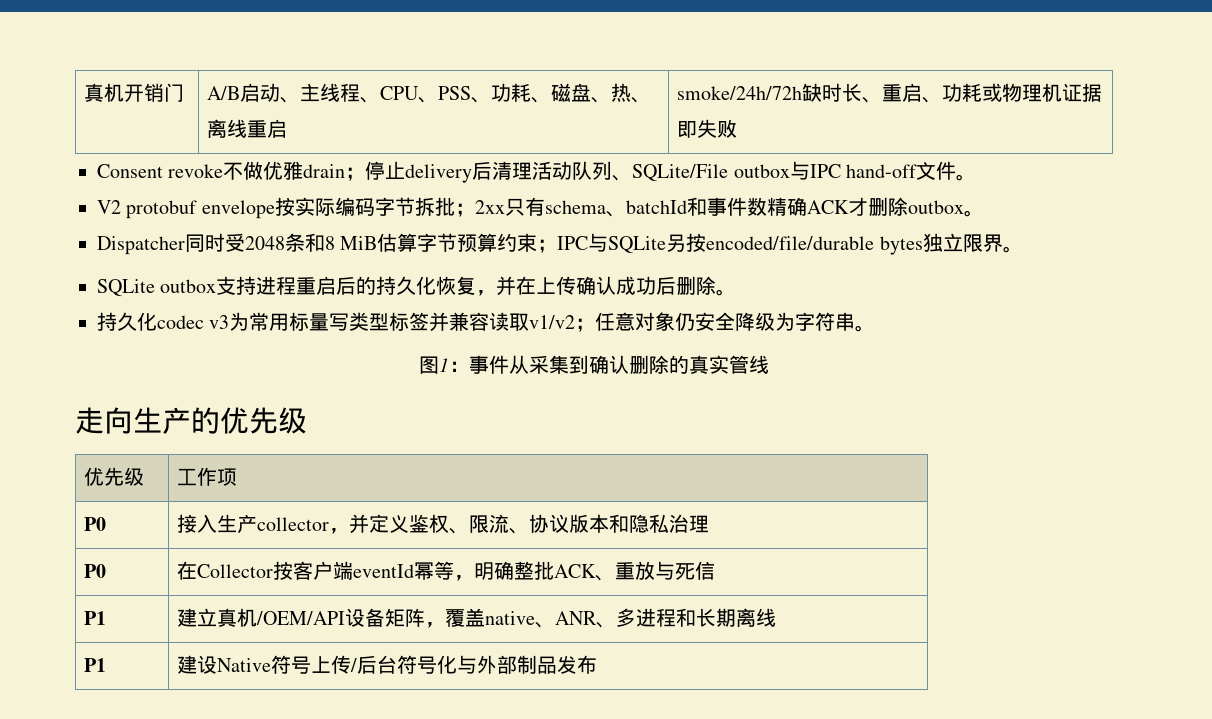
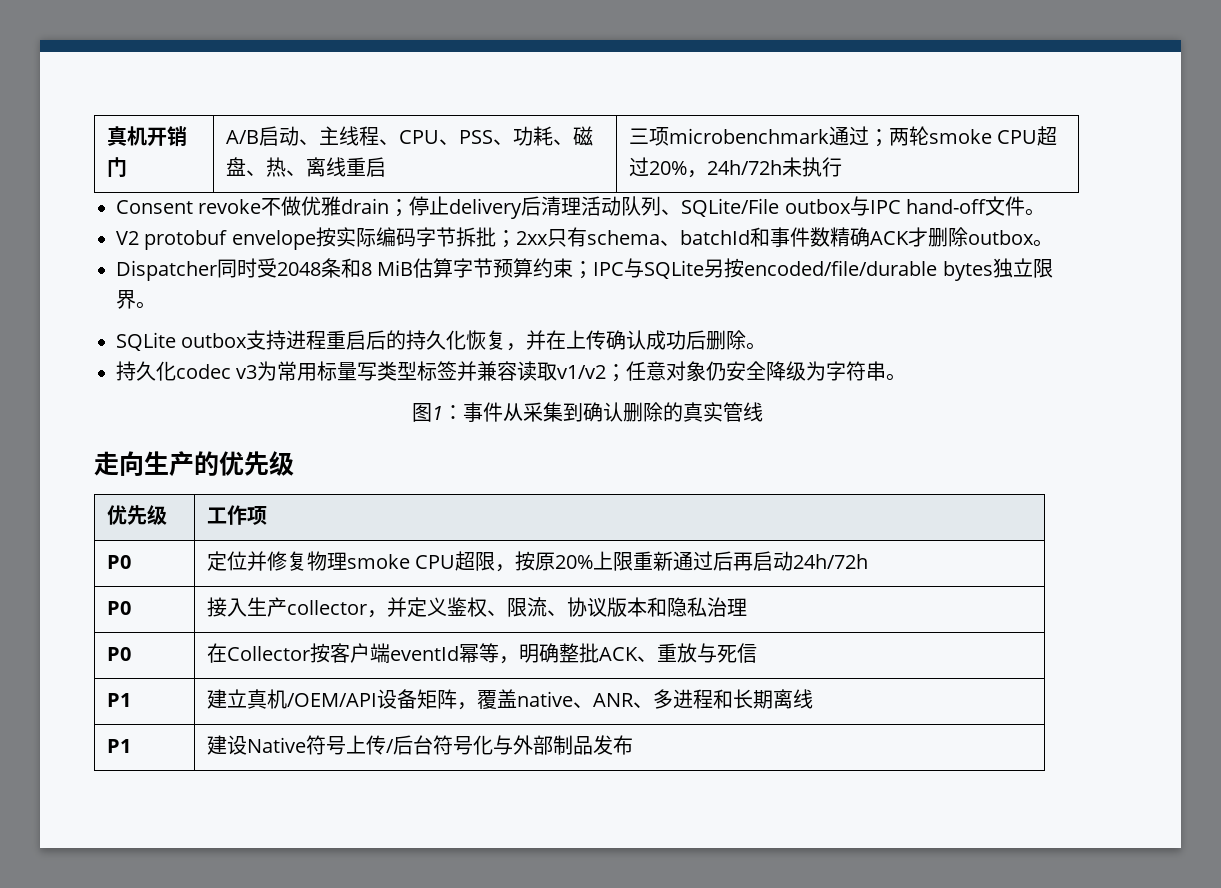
- 真机开销门 | A/B启动、主线程、CPU、PSS、功耗、磁盘、热、离线重启 | smoke/24h/72h缺时长、重启、功耗或物理机证据即失败
+ 真机开销门 | A/B启动、主线程、CPU、PSS、功耗、磁盘、热、离线重启 | 三项microbenchmark通过；两轮smoke CPU超过20%，24h/72h未执行
+ P0 | 定位并修复物理smoke CPU超限，按原20%上限重新通过后再启动24h/72h

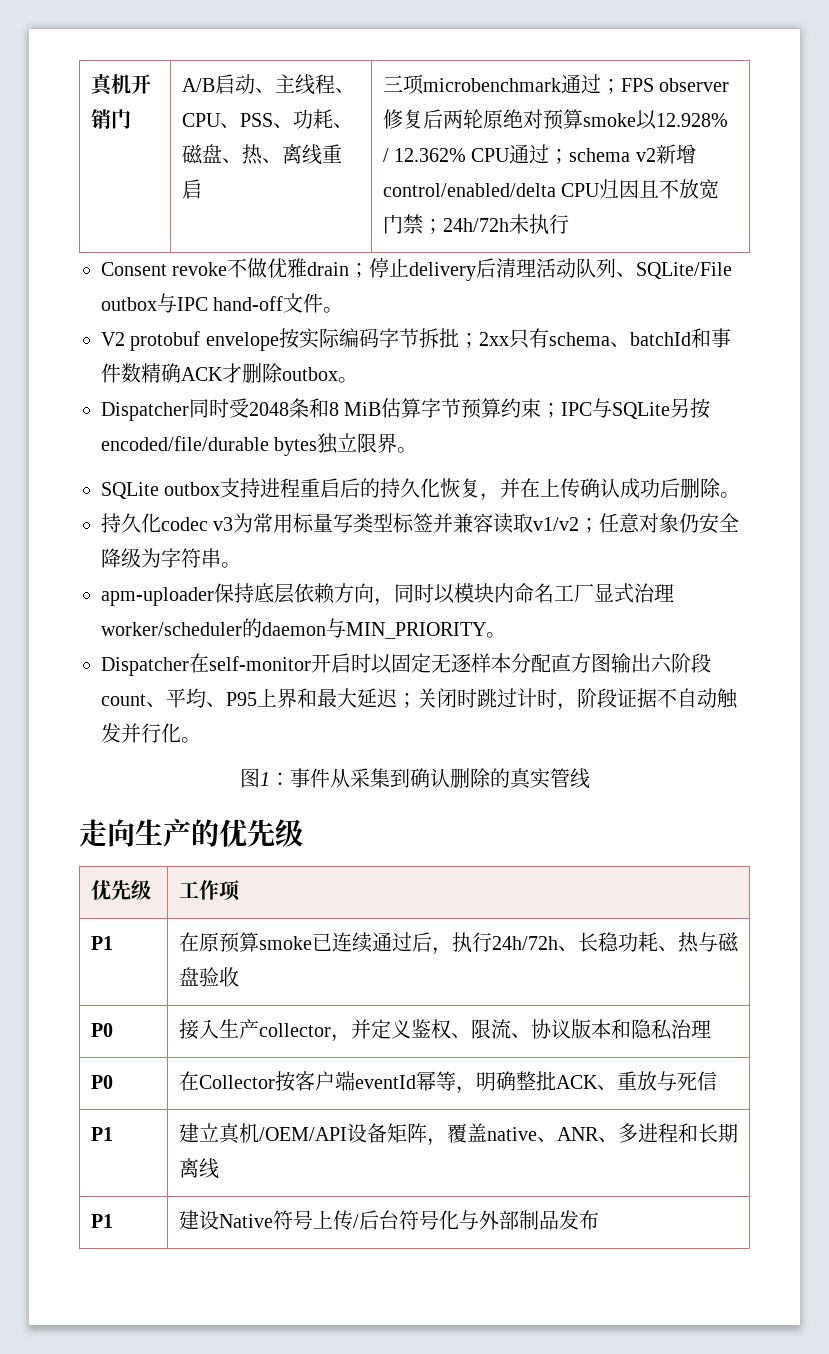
- 三项microbenchmark通过；两轮smoke CPU超过20%，24h/72h未执行
+ 三项microbenchmark通过；FPS observer修复后两轮原绝对预算smoke以12.928% / 12.362% CPU通过；schema v2新增control/enabled/delta CPU归因且不放宽门禁；24h/72h未执行
+ apm-uploader保持底层依赖方向，同时以模块内命名工厂显式治理worker/scheduler的daemon与MIN_PRIORITY。
+ Dispatcher在self-monitor开启时以固定无逐样本分配直方图输出六阶段count、平均、P95上界和最大延迟；关闭时跳过计时，阶段证据不自动触发并行化。
- P0 | 定位并修复物理smoke CPU超限，按原20%上限重新通过后再启动24h/72h
+ P1 | 在原预算smoke已连续通过后，执行24h/72h、长稳功耗、热与磁盘验收

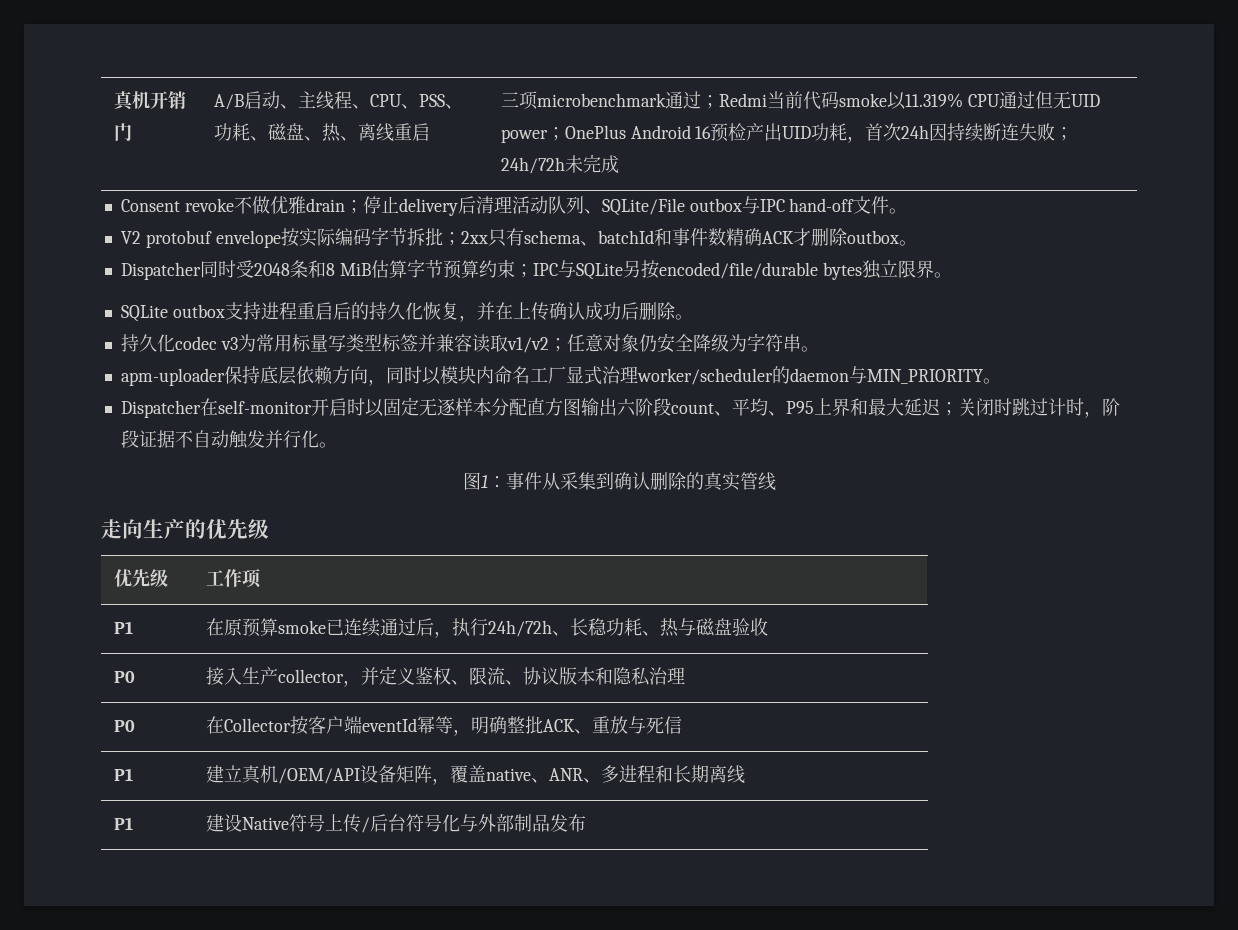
- 三项microbenchmark通过；FPS observer修复后两轮原绝对预算smoke以12.928% / 12.362% CPU通过；schema v2新增control/enabled/delta CPU归因且不放宽门禁；24h/72h未执行
+ 三项microbenchmark通过；Redmi当前代码smoke以11.319% CPU通过但无UID power；OnePlus Android 16预检产出UID功耗，首次24h因持续断连失败；24h/72h未完成

